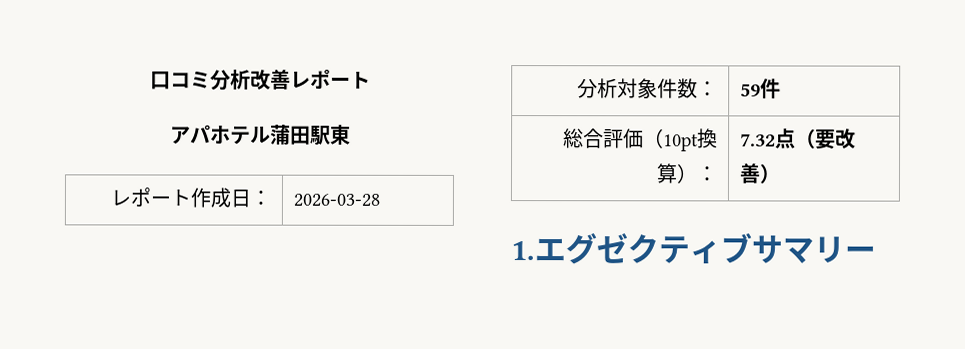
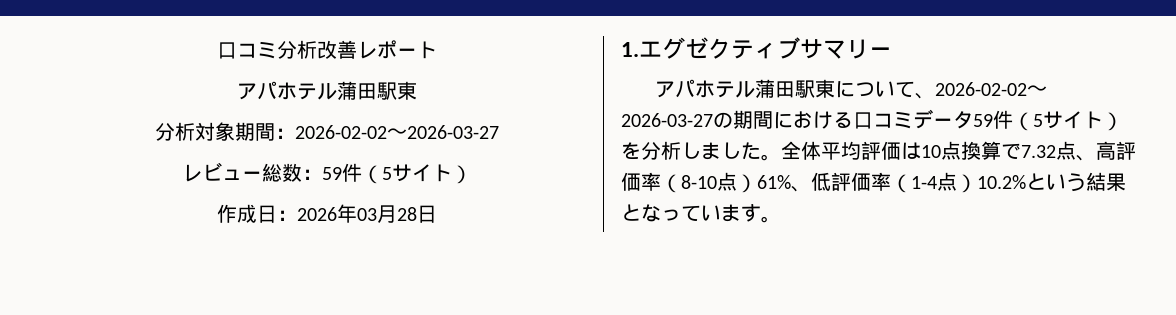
- レポート作成日： | 2026-03-28
- 分析対象件数： | 59件
- 総合評価（10pt換算）： | 7.32点（要改善）
+ 分析対象期間：2026-02-02〜2026-03-27
+ レビュー総数：59件（5サイト）
+ 作成日：2026年03月28日
+ アパホテル蒲田駅東について、2026-02-02〜2026-03-27の期間における口コミデータ59件（5サイト）を分析しました。全体平均評価は10点換算で7.32点、高評価率（8-10点）61%、低評価率（1-4点）10.2%という結果となっています。

